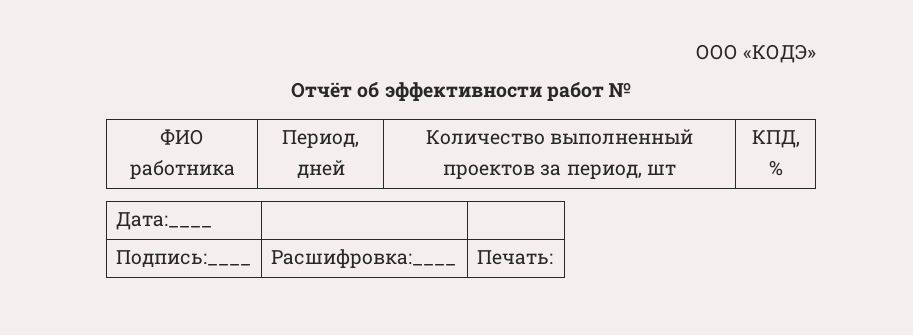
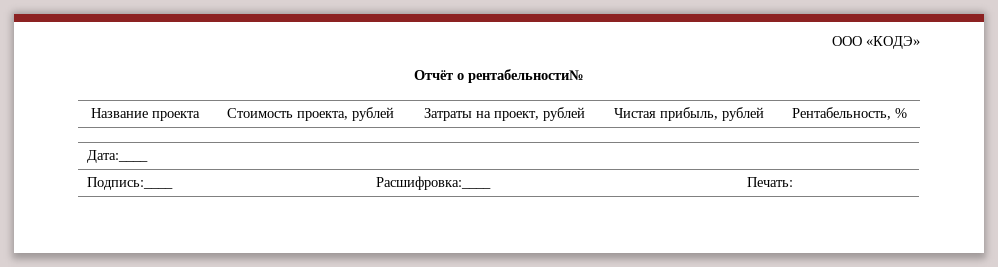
- Отчёт об эффективности работ №
- ФИО работника | Период, дней | Количество выполненный проектов за период, шт | КПД, %
+ Отчёт о рентабельности№
+ Название проекта | Стоимость проекта, рублей | Затраты на проект, рублей | Чистая прибыль, рублей | Рентабельность, %

